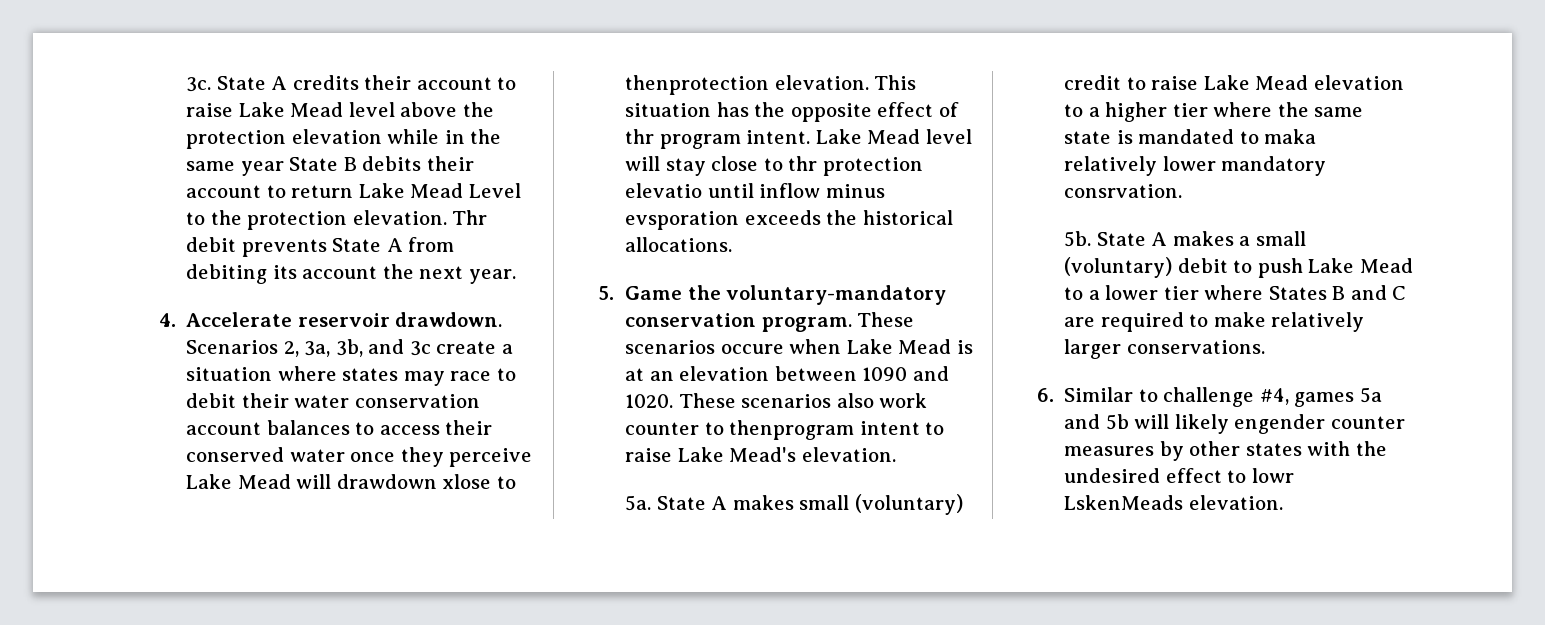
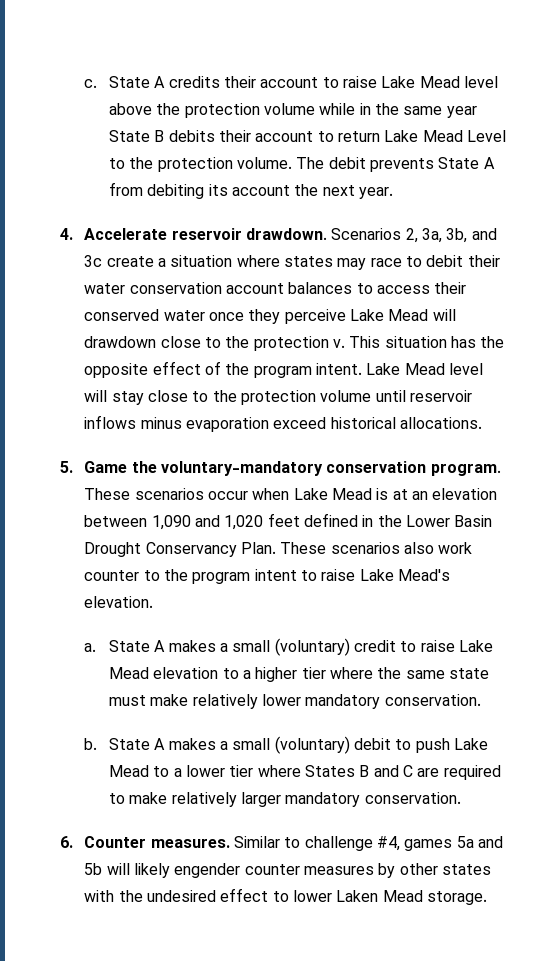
- 3c.
+ c.
- State A credits their account to raise Lake Mead level above the protection elevation while in the same year State B debits their account to return Lake Mead Level to the protection elevation. Thr debit prevents State A from debiting its account the next year.
+ State A credits their account to raise Lake Mead level above the protection volume while in the same year State B debits their account to return Lake Mead Level to the protection volume. The debit prevents State A from debiting its account the next year.
- Scenarios 2, 3a, 3b, and 3c create a situation where states may race to debit their water conservation account balances to access their conserved water once they perceive Lake Mead will drawdown xlose to thenprotection elevation.
+ Scenarios 2, 3a, 3b, and 3c create a situation where states may race to debit their water conservation account balances to access their conserved water once they perceive Lake Mead will drawdown close to the protection v.
- This situation has the opposite effect of thr program intent.
+ This situation has the opposite effect of the program intent.
- Lake Mead level will stay close to thr protection elevatio until inflow minus evsporation exceeds the historical allocations.
+ Lake Mead level will stay close to the protection volume until reservoir inflows minus evaporation exceed historical allocations.
- These scenarios occure when Lake Mead is at an elevation between 1090 and 1020.
+ These scenarios occur when Lake Mead is at an elevation between 1,090 and 1,020 feet defined in the Lower Basin Drought Conservancy Plan.
- These scenarios also work counter to thenprogram intent to raise Lake Mead's elevation.
+ These scenarios also work counter to the program intent to raise Lake Mead's elevation.
- 5a. State A makes small (voluntary) credit to raise Lake Mead elevation to a higher tier where the same state is mandated to maka relatively lower mandatory consrvation.
- 5b.
+ a. State A makes a small (voluntary) credit to raise Lake Mead elevation to a higher tier where the same state must make relatively lower mandatory conservation.
+ b.
- State A makes a small (voluntary) debit to push Lake Mead to a lower tier where States B and C are required to make relatively larger conservations.
+ State A makes a small (voluntary) debit to push Lake Mead to a lower tier where States B and C are required to make relatively larger mandatory conservation.
- 6. Similar to challenge #4, games 5a and 5b will likely engender counter measures by other states with the undesired effect to lowr LskenMeads elevation.
+ 6. Counter measures. Similar to challenge #4, games 5a and 5b will likely engender counter measures by other states with the undesired effect to lower Laken Mead storage.

